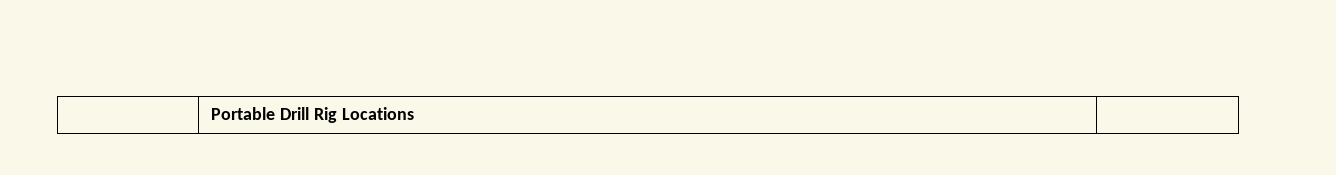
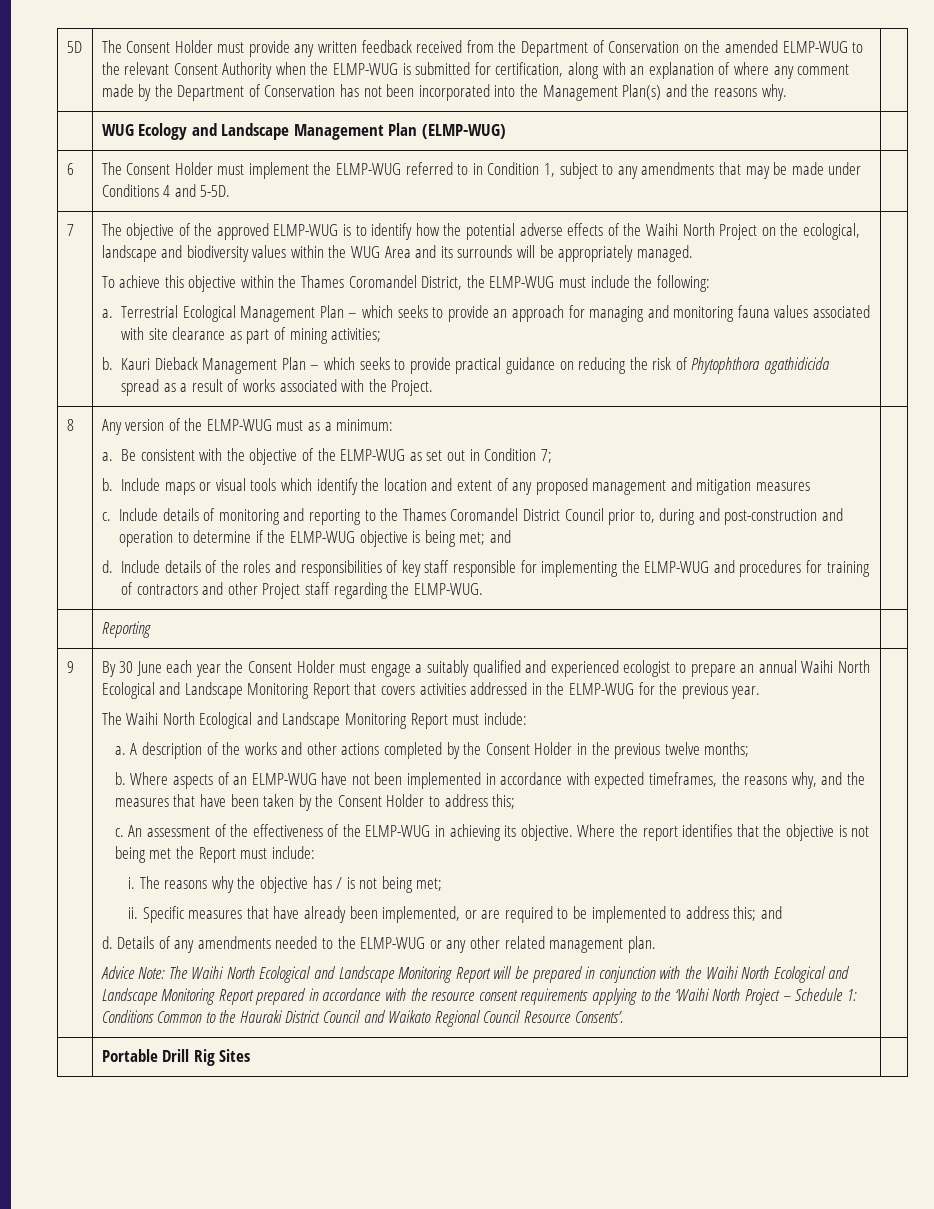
+ 5D | The Consent Holder must provide any written feedback received from the Department of Conservation on the amended ELMP-WUG to the relevant Consent Authority when the ELMP-WUG is submitted for certification, along with an explanation of where any comment made by the Department of Conservation has not been incorporated into the Management Plan(s) and the reasons why. |
+ | WUG Ecology and Landscape Management Plan (ELMP-WUG) |
+ 6 | The Consent Holder must implement the ELMP-WUG referred to in Condition 1, subject to any amendments that may be made under Conditions 4 and 5-5D. |
+ 7 | The objective of the approved ELMP-WUG is to identify how the potential adverse effects of the Waihi North Project on the ecological, landscape and biodiversity values within the WUG Area and its surrounds will be appropriately managed.
+ To achieve this objective within the Thames Coromandel District, the ELMP-WUG must include the following:
+ a. Terrestrial Ecological Management Plan – which seeks to provide an approach for managing and monitoring fauna values associated with site clearance as part of mining activities;
+ b. Kauri Dieback Management Plan – which seeks to provide practical guidance on reducing the risk of Phytophthora agathidicida spread as a result of works associated with the Project. |
+ 8 | Any version of the ELMP-WUG must as a minimum:
+ a. Be consistent with the objective of the ELMP-WUG as set out in Condition 7;
+ b. Include maps or visual tools which identify the location and extent of any proposed management and mitigation measures
+ c. Include details of monitoring and reporting to the Thames Coromandel District Council prior to, during and post-construction and operation to determine if the ELMP-WUG objective is being met; and
+ d. Include details of the roles and responsibilities of key staff responsible for implementing the ELMP-WUG and procedures for training of contractors and other Project staff regarding the ELMP-WUG. |
+ | Reporting |
+ 9 | By 30 June each year the Consent Holder must engage a suitably qualified and experienced ecologist to prepare an annual Waihi North Ecological and Landscape Monitoring Report that covers activities addressed in the ELMP-WUG for the previous year.
+ The Waihi North Ecological and Landscape Monitoring Report must include:
+ a. A description of the works and other actions completed by the Consent Holder in the previous twelve months;
+ b. Where aspects of an ELMP-WUG have not been implemented in accordance with expected timeframes, the reasons why, and the measures that have been taken by the Consent Holder to address this;
+ c. An assessment of the effectiveness of the ELMP-WUG in achieving its objective. Where the report identifies that the objective is not being met the Report must include:
+ i. The reasons why the objective has / is not being met;
+ ii. Specific measures that have already been implemented, or are required to be implemented to address this; and
+ d. Details of any amendments needed to the ELMP-WUG or any other related management plan.
+ Advice Note: The Waihi North Ecological and Landscape Monitoring Report will be prepared in conjunction with the Waihi North Ecological and Landscape Monitoring Report prepared in accordance with the resource consent requirements applying to the ‘Waihi North Project – Schedule 1: Conditions Common to the Hauraki District Council and Waikato Regional Council Resource Consents’.
- Portable Drill Rig Locations
+ | Portable Drill Rig Sites |

